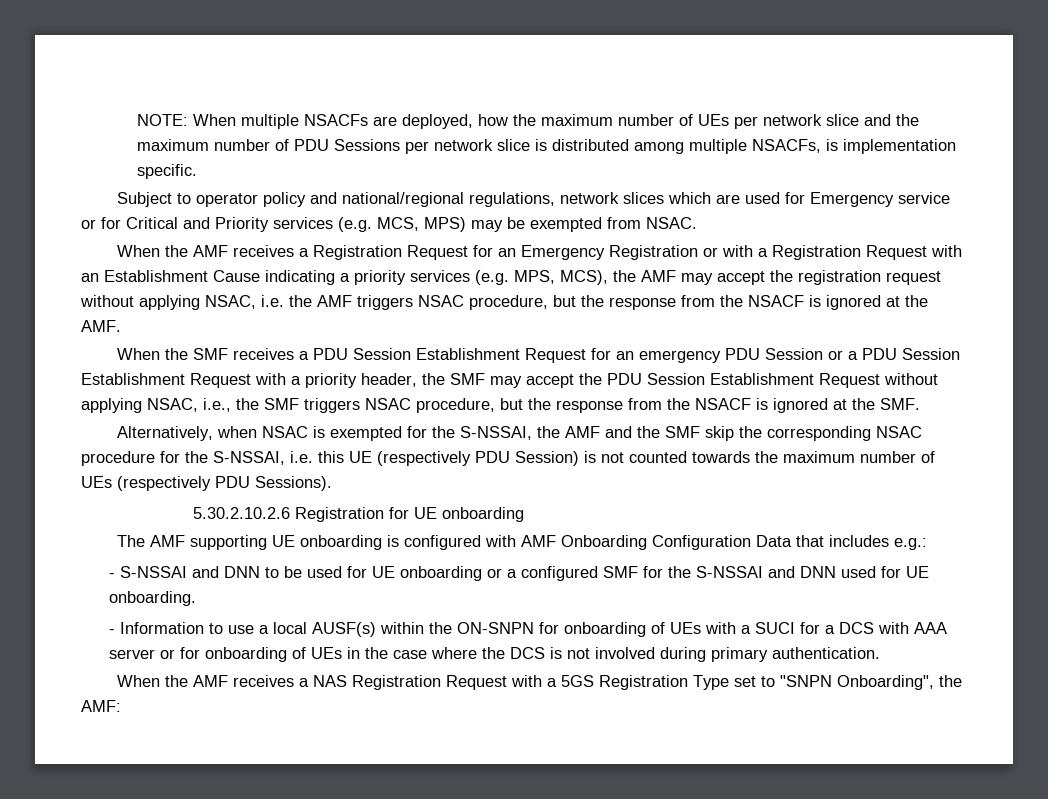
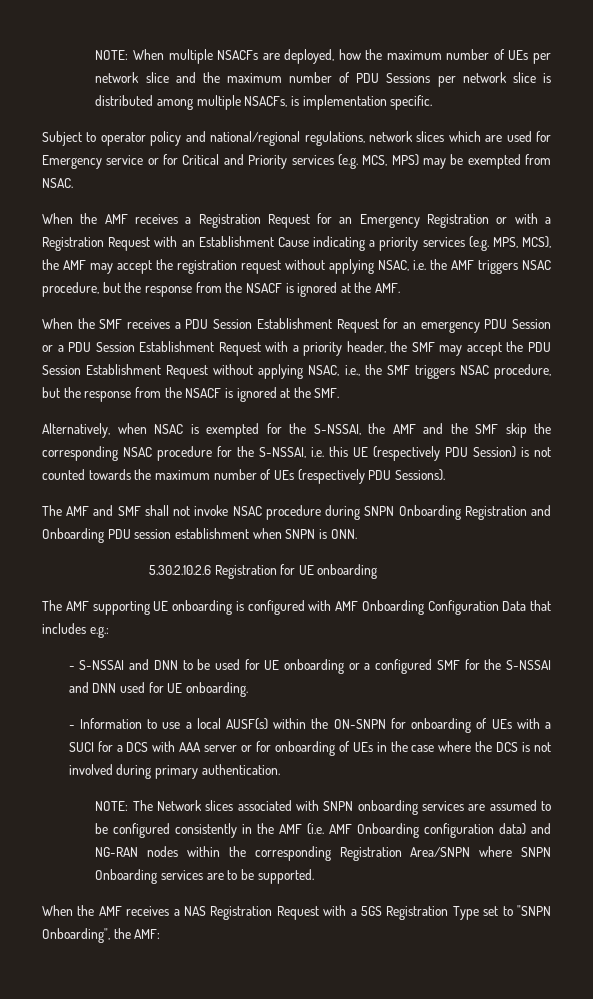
+ The AMF and SMF shall not invoke NSAC procedure during SNPN Onboarding Registration and Onboarding PDU session establishment when SNPN is ONN.
+ NOTE: The Network slices associated with SNPN onboarding services are assumed to be configured consistently in the AMF (i.e. AMF Onboarding configuration data) and NG-RAN nodes within the corresponding Registration Area/SNPN where SNPN Onboarding services are to be supported.

